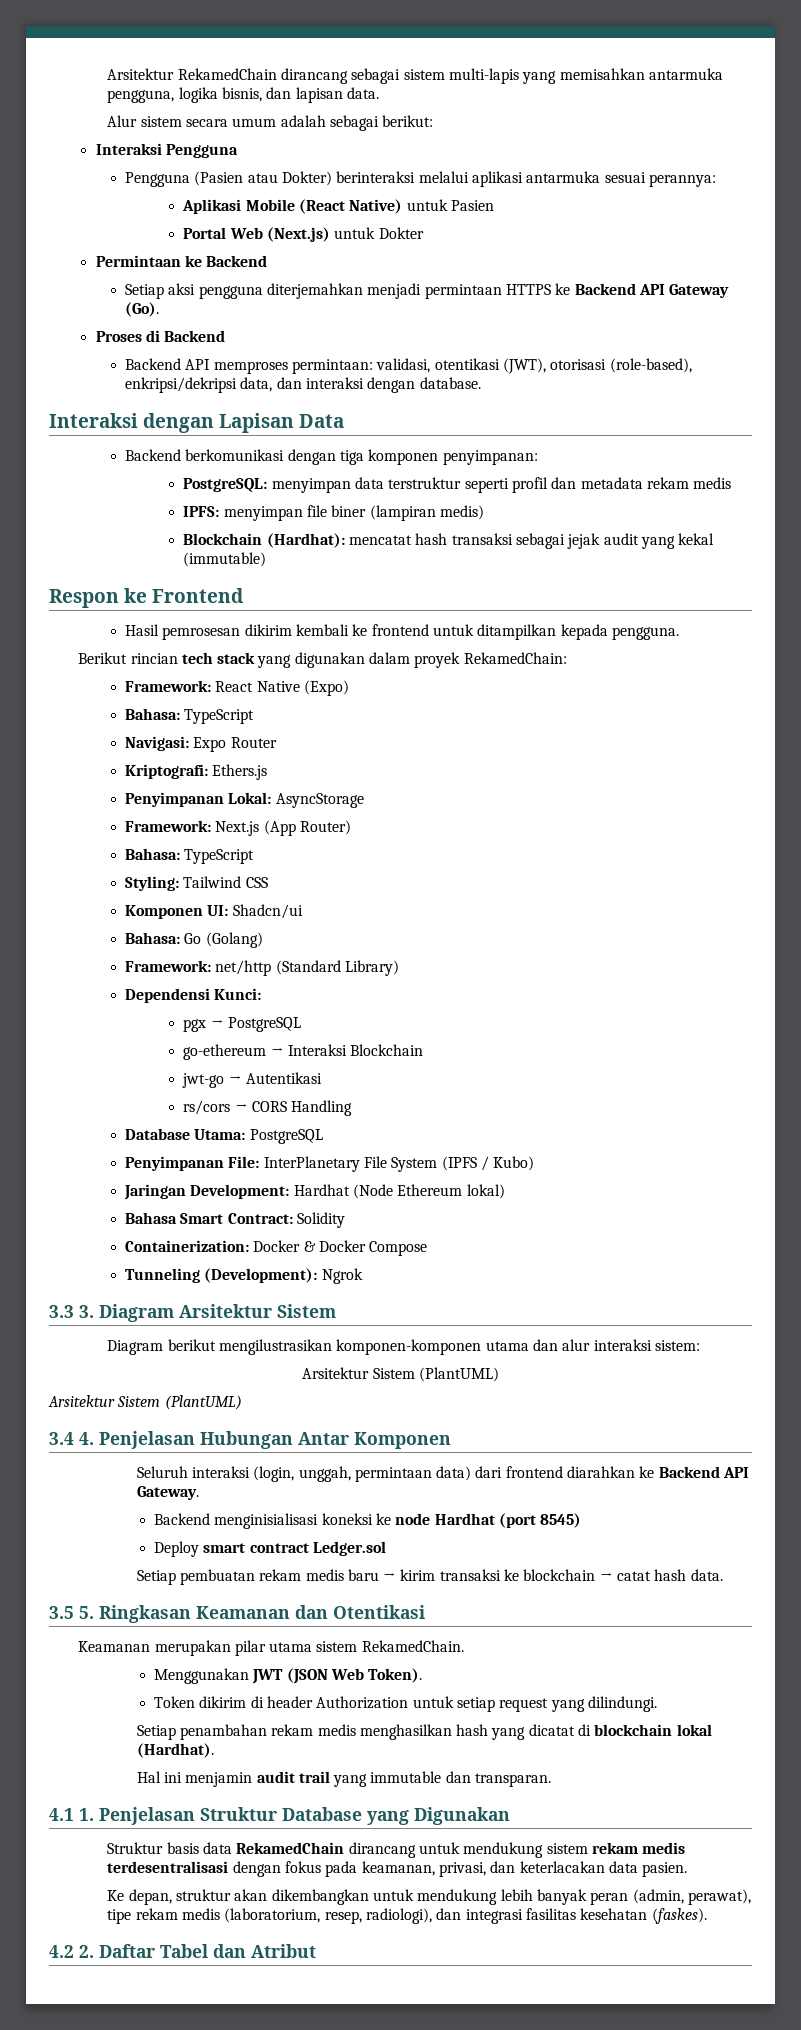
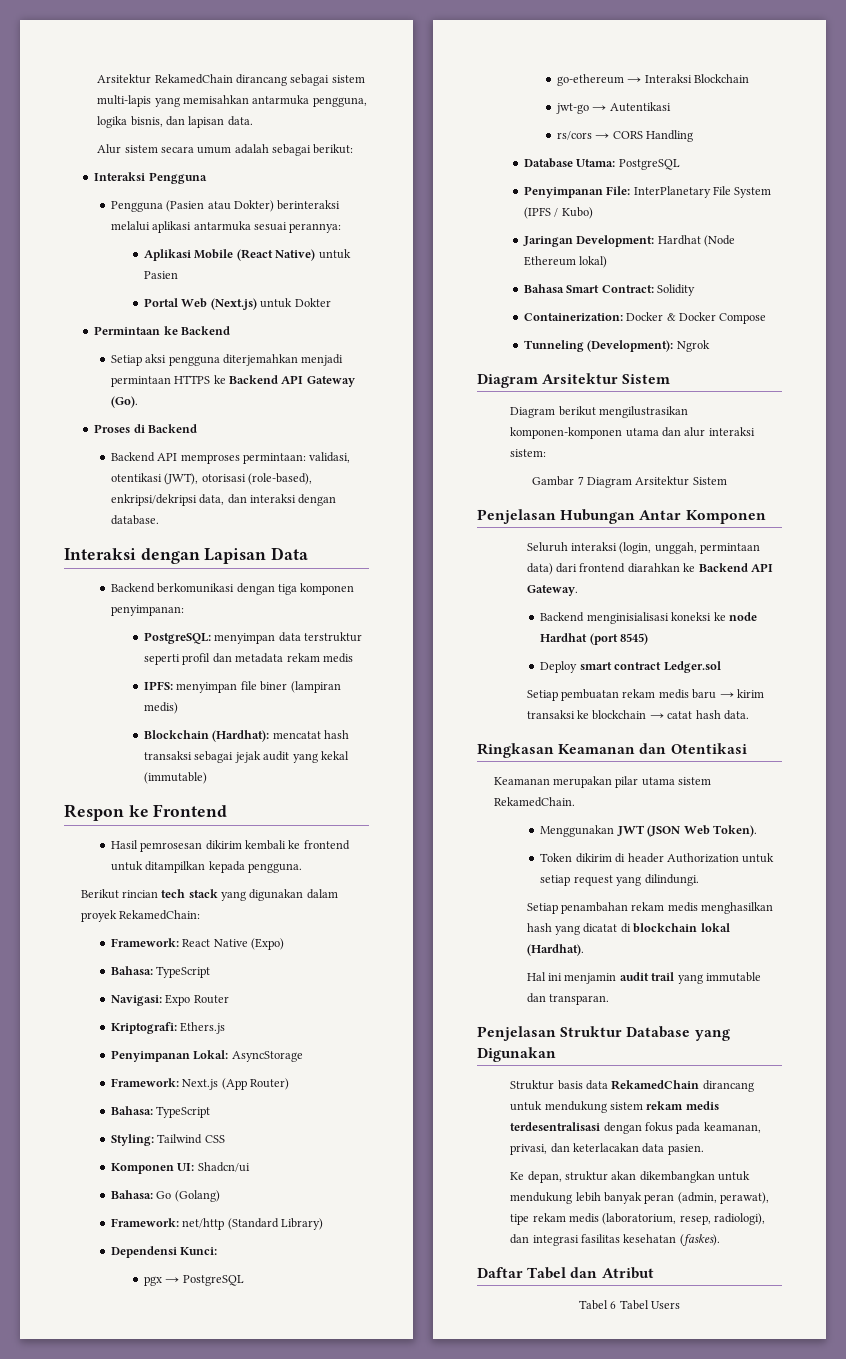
  Tunneling (Development): Ngrok
- 3.3 3. Diagram Arsitektur Sistem
+ Diagram Arsitektur Sistem
  Diagram berikut mengilustrasikan komponen-komponen utama dan alur interaksi sistem:
- Arsitektur Sistem (PlantUML)
- Arsitektur Sistem (PlantUML)
- 3.4 4. Penjelasan Hubungan Antar Komponen
+ Gambar 7 Diagram Arsitektur Sistem
+ Penjelasan Hubungan Antar Komponen
- 3.5 5. Ringkasan Keamanan dan Otentikasi
+ Ringkasan Keamanan dan Otentikasi
- 4.1 1. Penjelasan Struktur Database yang Digunakan
+ Penjelasan Struktur Database yang Digunakan
- 4.2 2. Daftar Tabel dan Atribut
+ Daftar Tabel dan Atribut
+ Tabel 6 Tabel Users

